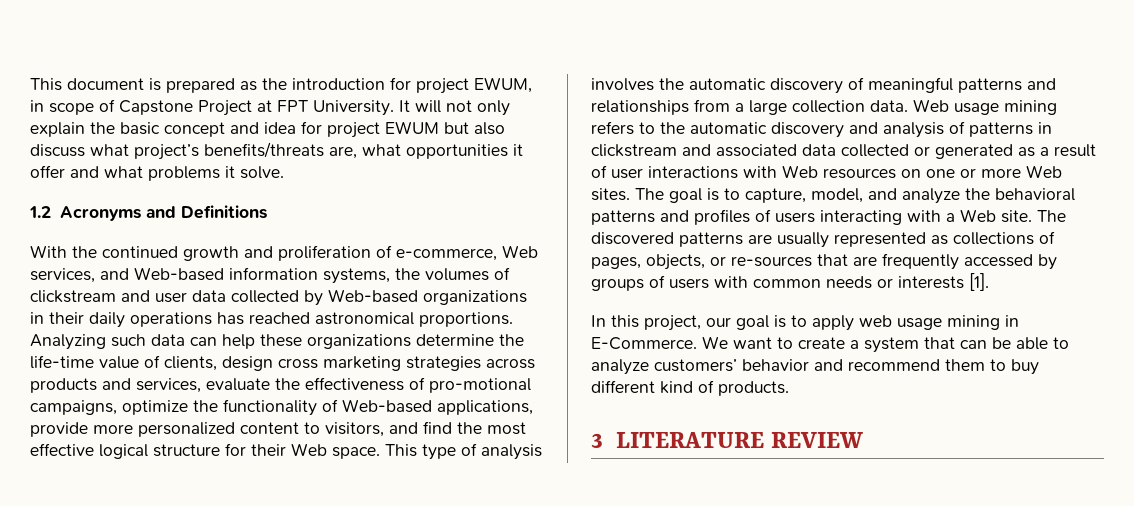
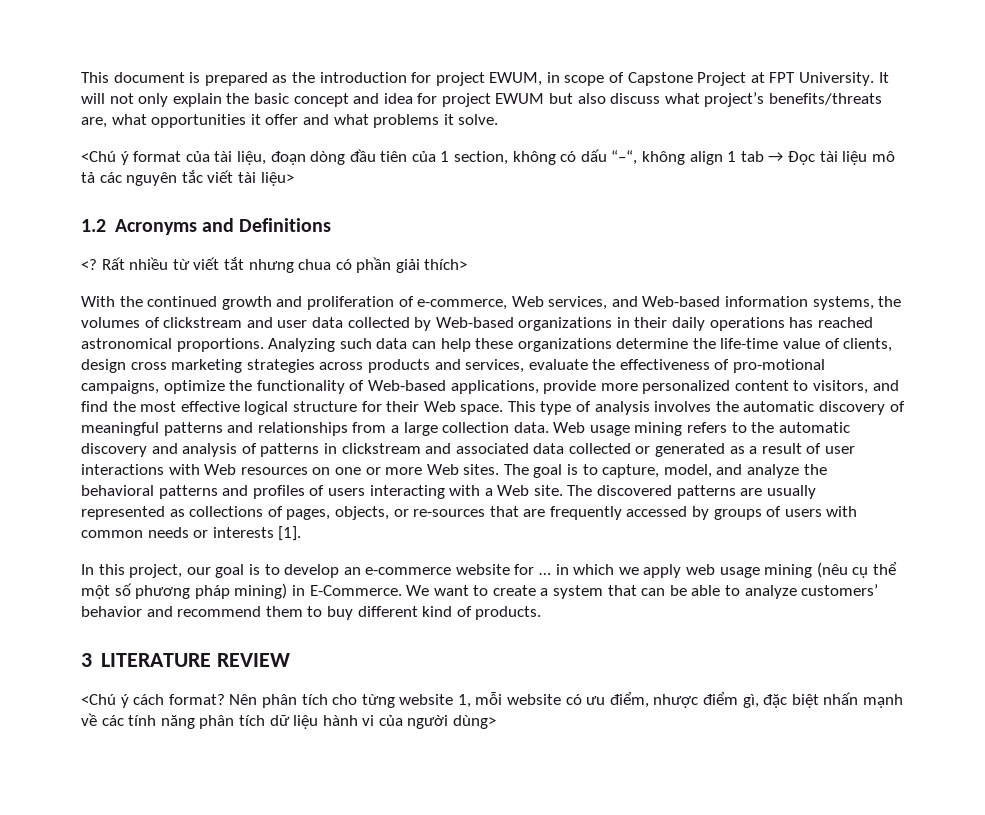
+ <Chú ý format của tài liệu, đoạn dòng đầu tiên của 1 section, không có dấu “–“, không align 1 tab → Đọc tài liệu mô tả các nguyên tắc viết tài liệu>
  1.2 Acronyms and Definitions
+ <? Rất nhiều từ viết tắt nhưng chua có phần giải thích>
- In this project, our goal is to apply web usage mining in E-Commerce.
+ In this project, our goal is to develop an e-commerce website for … in which we apply web usage mining (nêu cụ thể một số phương pháp mining) in E-Commerce.
+ <Chú ý cách format? Nên phân tích cho từng website 1, mỗi website có ưu điểm, nhược điểm gì, đặc biệt nhấn mạnh về các tính năng phân tích dữ liệu hành vi của người dùng>

